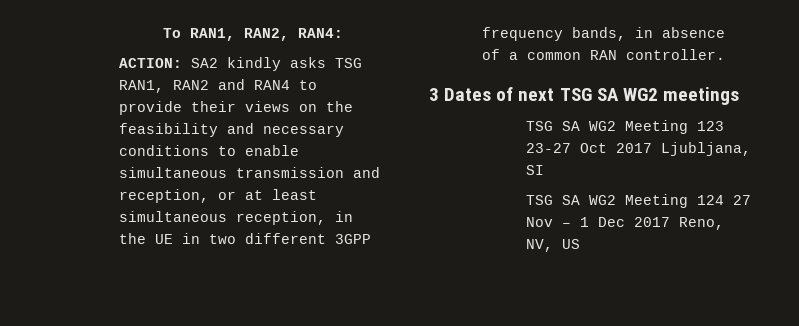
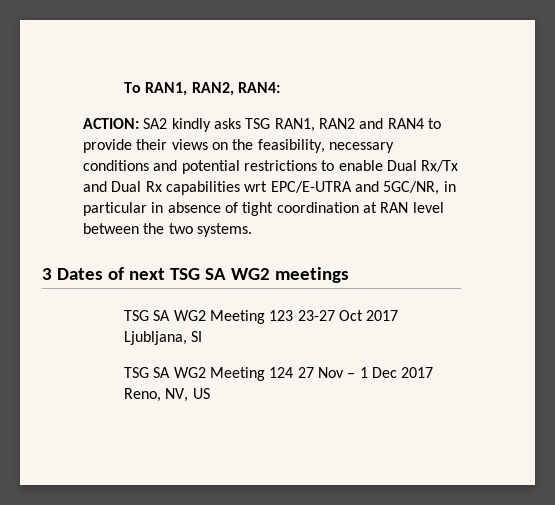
- ACTION: SA2 kindly asks TSG RAN1, RAN2 and RAN4 to provide their views on the feasibility and necessary conditions to enable simultaneous transmission and reception, or at least simultaneous reception, in the UE in two different 3GPP frequency bands, in absence of a common RAN controller.
+ ACTION: SA2 kindly asks TSG RAN1, RAN2 and RAN4 to provide their views on the feasibility, necessary conditions and potential restrictions to enable Dual Rx/Tx and Dual Rx capabilities wrt EPC/E-UTRA and 5GC/NR, in particular in absence of tight coordination at RAN level between the two systems.

